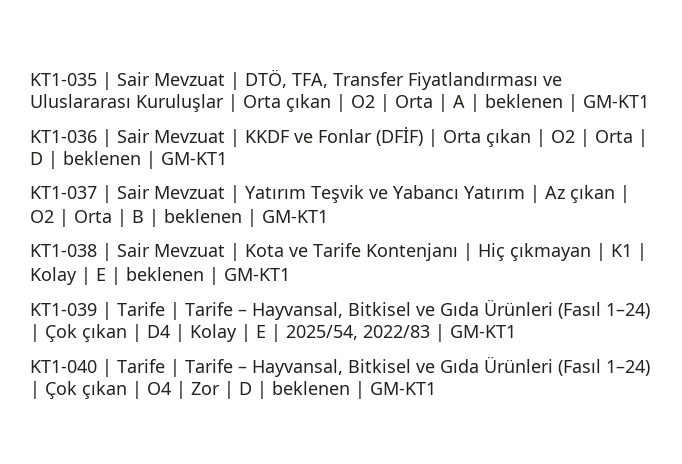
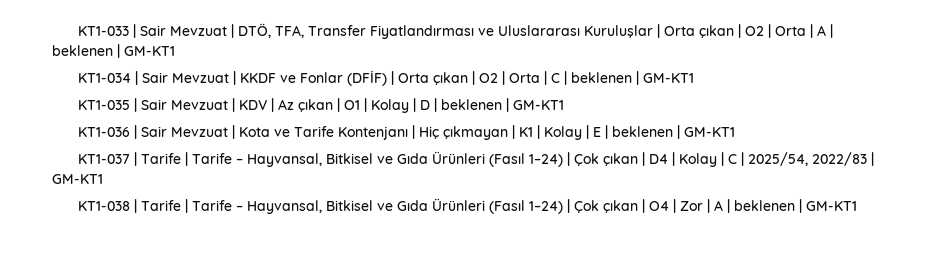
- KT1-035 | Sair Mevzuat | DTÖ, TFA, Transfer Fiyatlandırması ve Uluslararası Kuruluşlar | Orta çıkan | O2 | Orta | A | beklenen | GM-KT1
+ KT1-033 | Sair Mevzuat | DTÖ, TFA, Transfer Fiyatlandırması ve Uluslararası Kuruluşlar | Orta çıkan | O2 | Orta | A | beklenen | GM-KT1
- KT1-036 | Sair Mevzuat | KKDF ve Fonlar (DFİF) | Orta çıkan | O2 | Orta | D | beklenen | GM-KT1
+ KT1-034 | Sair Mevzuat | KKDF ve Fonlar (DFİF) | Orta çıkan | O2 | Orta | C | beklenen | GM-KT1
+ KT1-035 | Sair Mevzuat | KDV | Az çıkan | O1 | Kolay | D | beklenen | GM-KT1
- KT1-037 | Sair Mevzuat | Yatırım Teşvik ve Yabancı Yatırım | Az çıkan | O2 | Orta | B | beklenen | GM-KT1
- KT1-038 | Sair Mevzuat | Kota ve Tarife Kontenjanı | Hiç çıkmayan | K1 | Kolay | E | beklenen | GM-KT1
+ KT1-036 | Sair Mevzuat | Kota ve Tarife Kontenjanı | Hiç çıkmayan | K1 | Kolay | E | beklenen | GM-KT1
- KT1-039 | Tarife | Tarife – Hayvansal, Bitkisel ve Gıda Ürünleri (Fasıl 1–24) | Çok çıkan | D4 | Kolay | E | 2025/54, 2022/83 | GM-KT1
+ KT1-037 | Tarife | Tarife – Hayvansal, Bitkisel ve Gıda Ürünleri (Fasıl 1–24) | Çok çıkan | D4 | Kolay | C | 2025/54, 2022/83 | GM-KT1
- KT1-040 | Tarife | Tarife – Hayvansal, Bitkisel ve Gıda Ürünleri (Fasıl 1–24) | Çok çıkan | O4 | Zor | D | beklenen | GM-KT1
+ KT1-038 | Tarife | Tarife – Hayvansal, Bitkisel ve Gıda Ürünleri (Fasıl 1–24) | Çok çıkan | O4 | Zor | A | beklenen | GM-KT1

